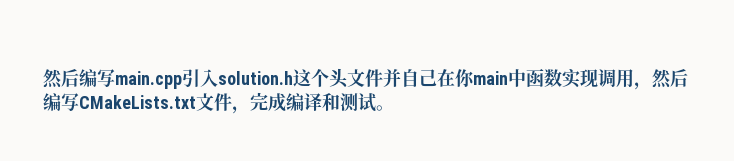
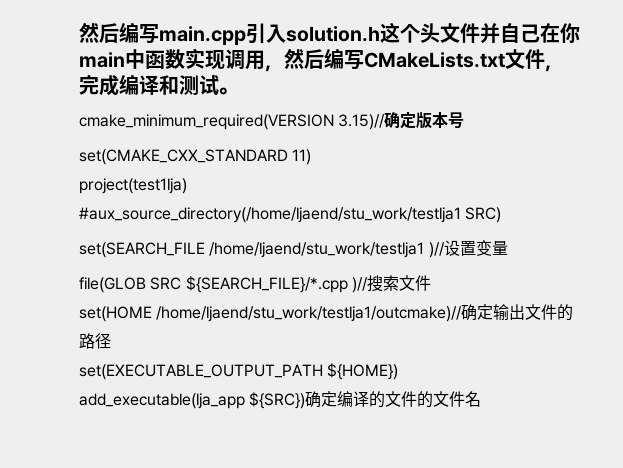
+ cmake_minimum_required(VERSION 3.15)//确定版本号
+ set(CMAKE_CXX_STANDARD 11)
+ project(test1lja)
+ #aux_source_directory(/home/ljaend/stu_work/testlja1 SRC)
+ set(SEARCH_FILE /home/ljaend/stu_work/testlja1 )//设置变量
+ file(GLOB SRC ${SEARCH_FILE}/*.cpp )//搜索文件
+ set(HOME /home/ljaend/stu_work/testlja1/outcmake)//确定输出文件的路径
+ set(EXECUTABLE_OUTPUT_PATH ${HOME})
+ add_executable(lja_app ${SRC})确定编译的文件的文件名

